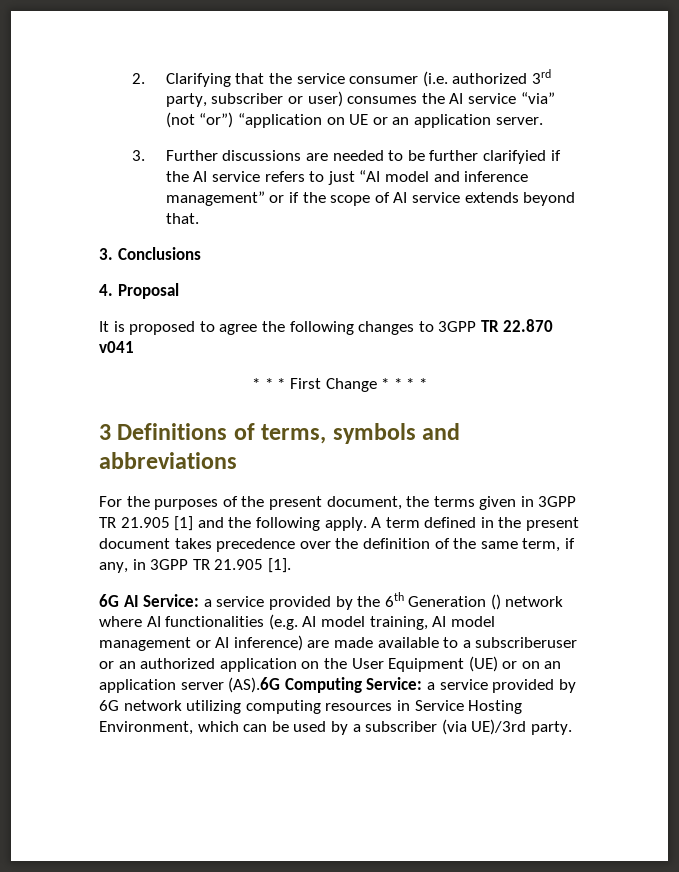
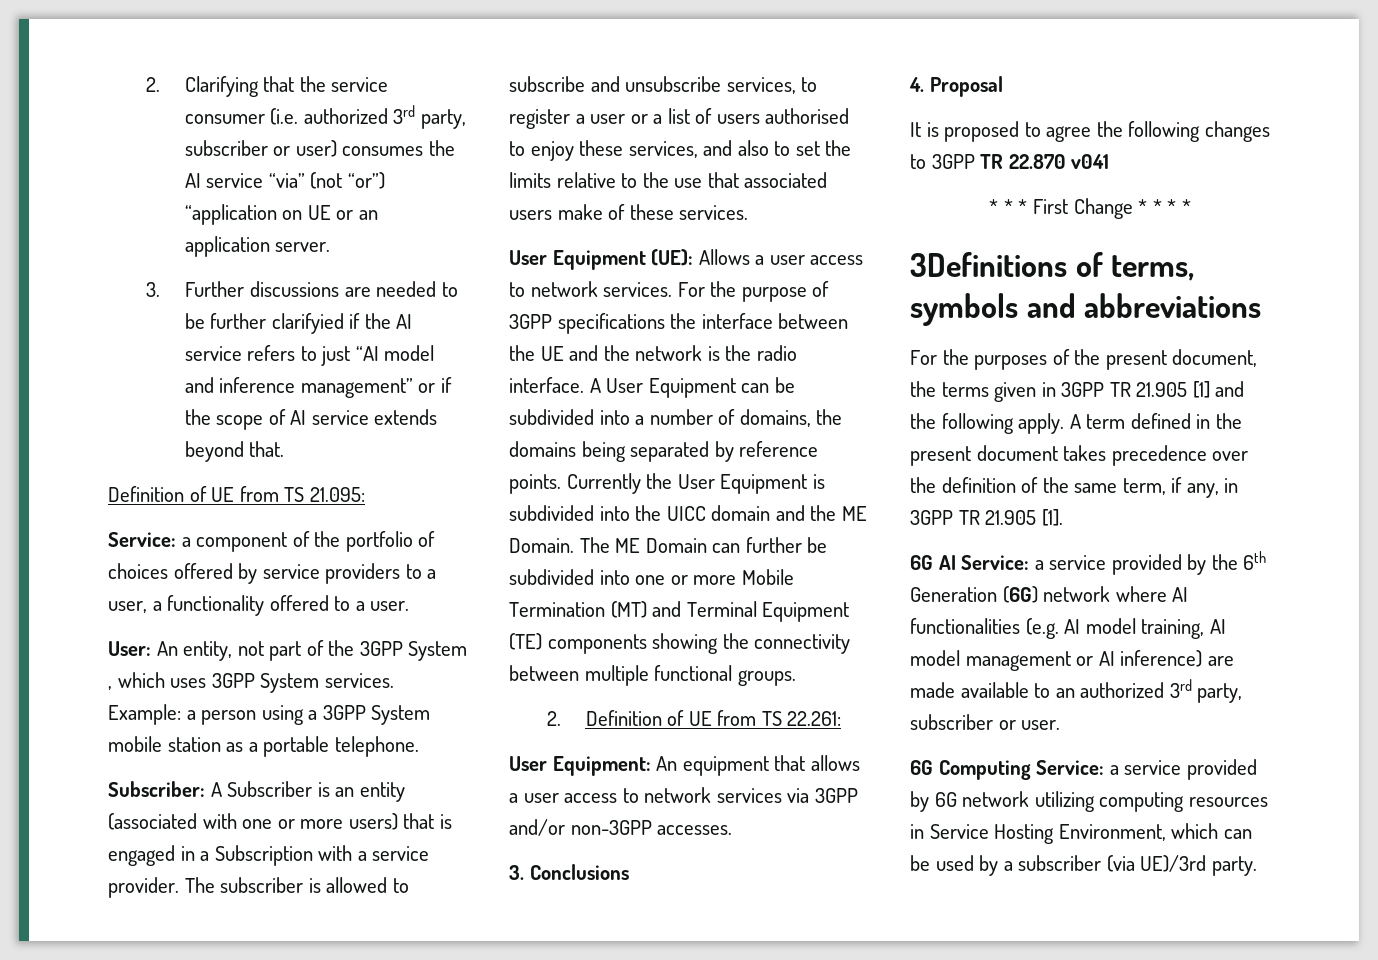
+ Definition of UE from TS 21.095:
+ Service: a component of the portfolio of choices offered by service providers to a user, a functionality offered to a user.
+ User: An entity, not part of the 3GPP System , which uses 3GPP System services. Example: a person using a 3GPP System mobile station as a portable telephone.
+ Subscriber: A Subscriber is an entity (associated with one or more users) that is engaged in a Subscription with a service provider. The subscriber is allowed to subscribe and unsubscribe services, to register a user or a list of users authorised to enjoy these services, and also to set the limits relative to the use that associated users make of these services.
+ User Equipment (UE): Allows a user access to network services. For the purpose of 3GPP specifications the interface between the UE and the network is the radio interface. A User Equipment can be subdivided into a number of domains, the domains being separated by reference points. Currently the User Equipment is subdivided into the UICC domain and the ME Domain. The ME Domain can further be subdivided into one or more Mobile Termination (MT) and Terminal Equipment (TE) components showing the connectivity between multiple functional groups.
+ 2. Definition of UE from TS 22.261:
+ User Equipment: An equipment that allows a user access to network services via 3GPP and/or non-3GPP accesses.
- 3 Definitions of terms, symbols and abbreviations
+ 3Definitions of terms, symbols and abbreviations
- 6G AI Service: a service provided by the 6th Generation () network where AI functionalities (e.g. AI model training, AI model management or AI inference) are made available to a subscriberuser or an authorized application on the User Equipment (UE) or on an application server (AS).6G Computing Service: a service provided by 6G network utilizing computing resources in Service Hosting Environment, which can be used by a subscriber (via UE)/3rd party.
+ 6G AI Service: a service provided by the 6th Generation (6G) network where AI functionalities (e.g. AI model training, AI model management or AI inference) are made available to an authorized 3rd party, subscriber or user.
+ 6G Computing Service: a service provided by 6G network utilizing computing resources in Service Hosting Environment, which can be used by a subscriber (via UE)/3rd party.

